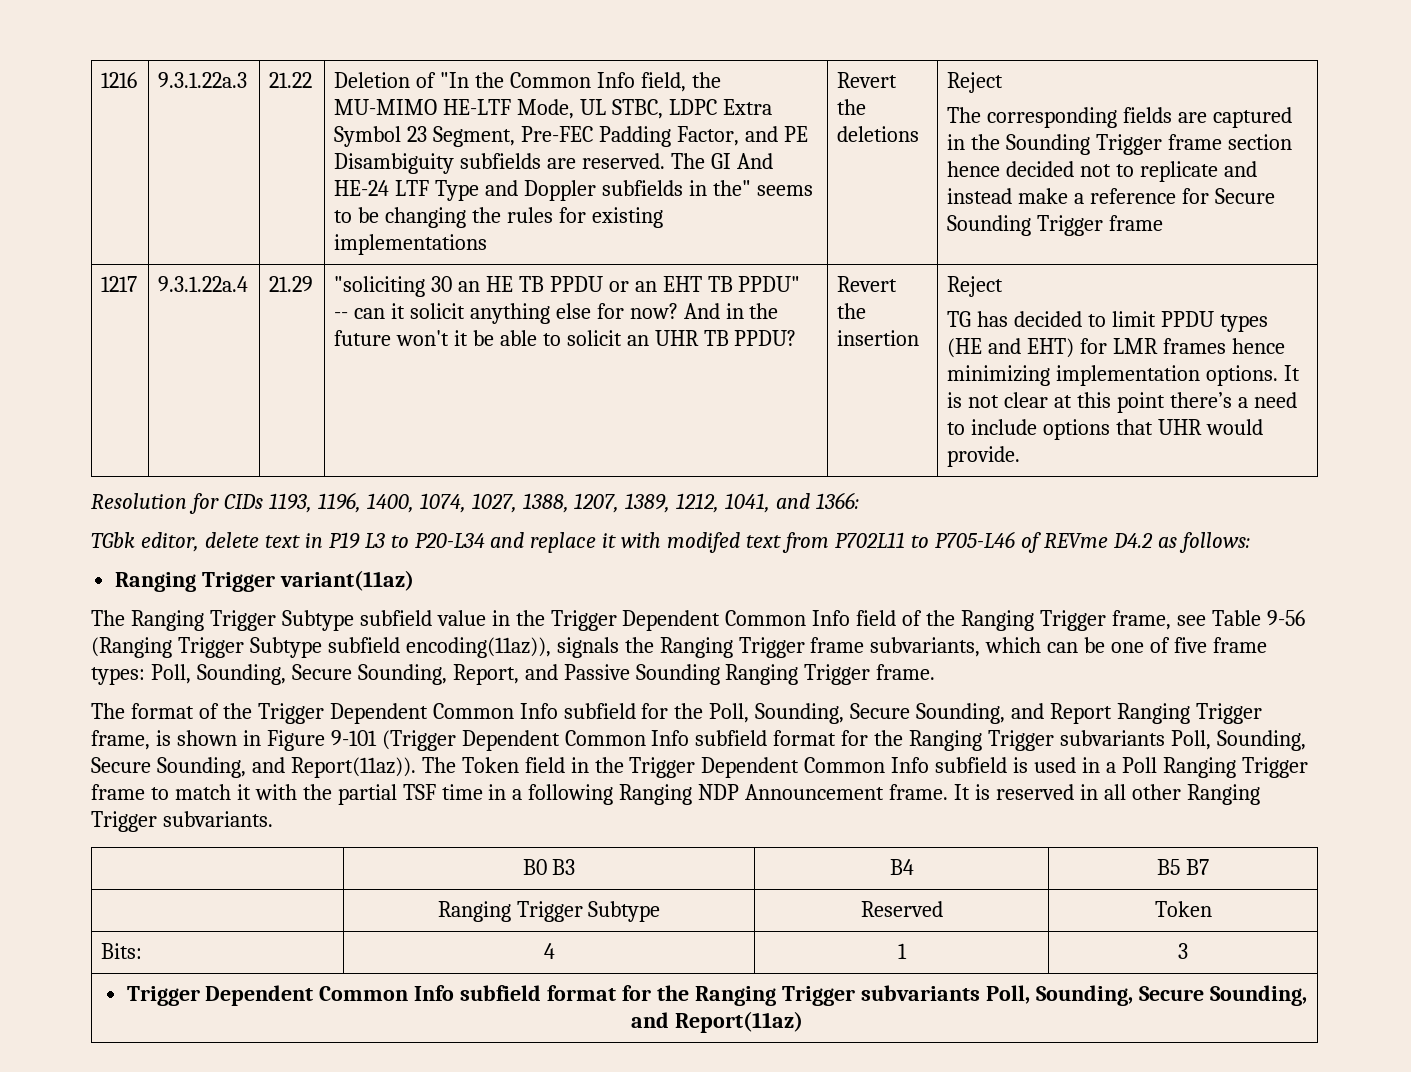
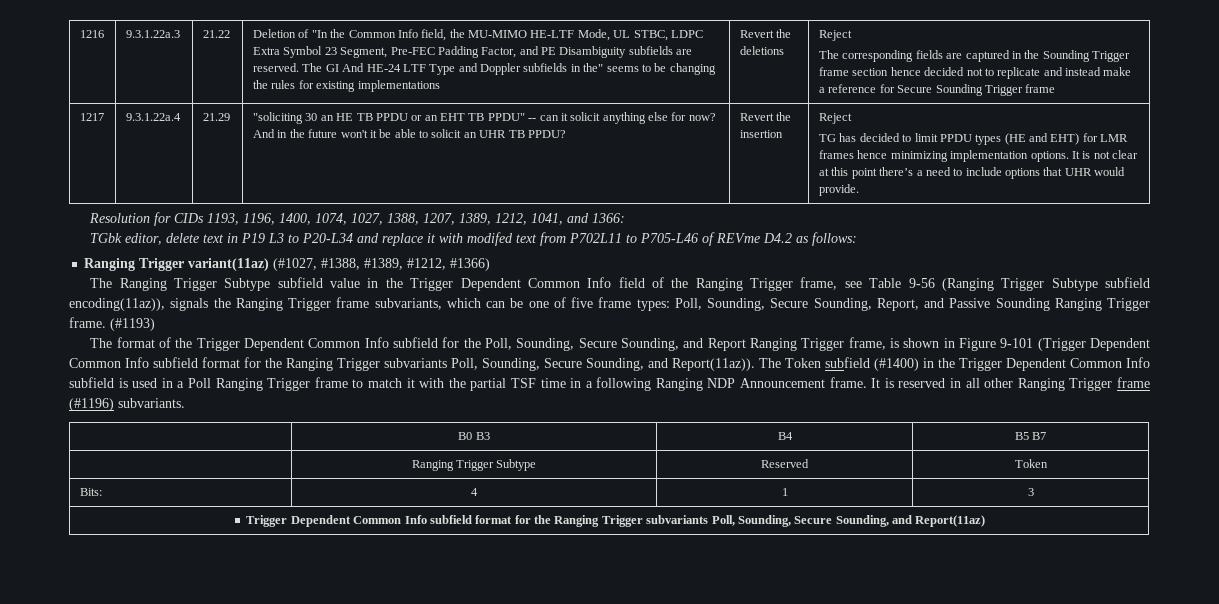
- Ranging Trigger variant(11az)
+ Ranging Trigger variant(11az) (#1027, #1388, #1389, #1212, #1366)
+ (#1193)
- The Token field in the Trigger Dependent Common Info subfield is used in a Poll Ranging Trigger frame to match it with the partial TSF time in a following Ranging NDP Announcement frame.
+ The Token subfield (#1400) in the Trigger Dependent Common Info subfield is used in a Poll Ranging Trigger frame to match it with the partial TSF time in a following Ranging NDP Announcement frame.
- It is reserved in all other Ranging Trigger subvariants.
+ It is reserved in all other Ranging Trigger frame (#1196) subvariants.

